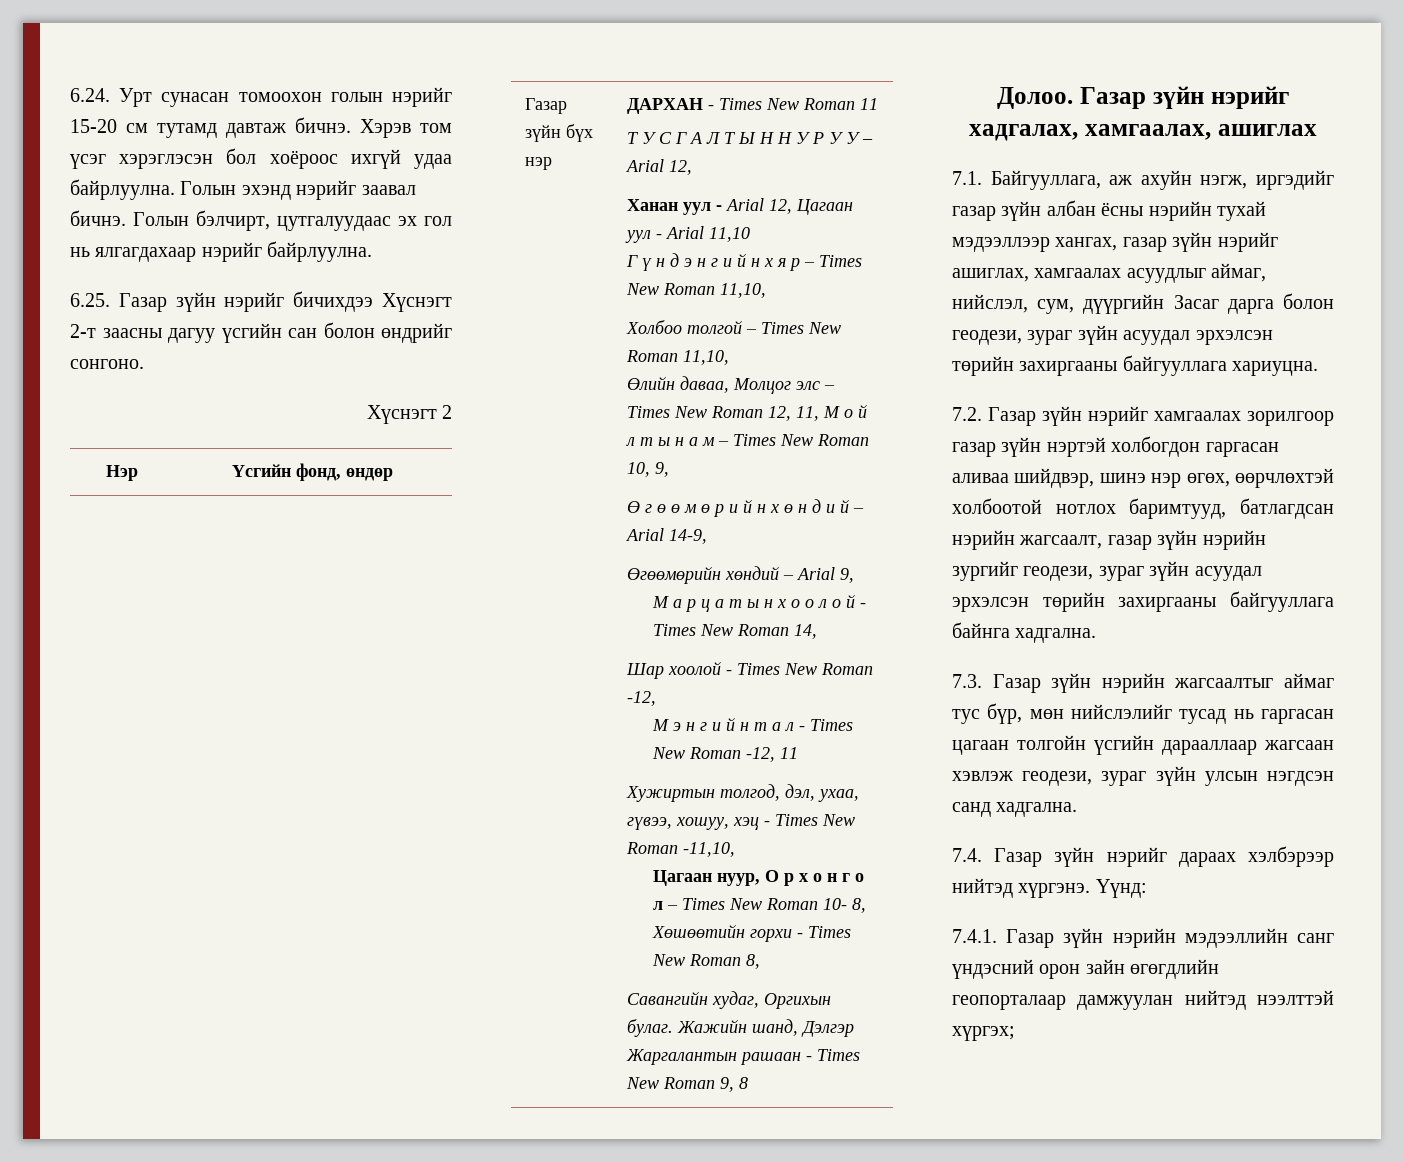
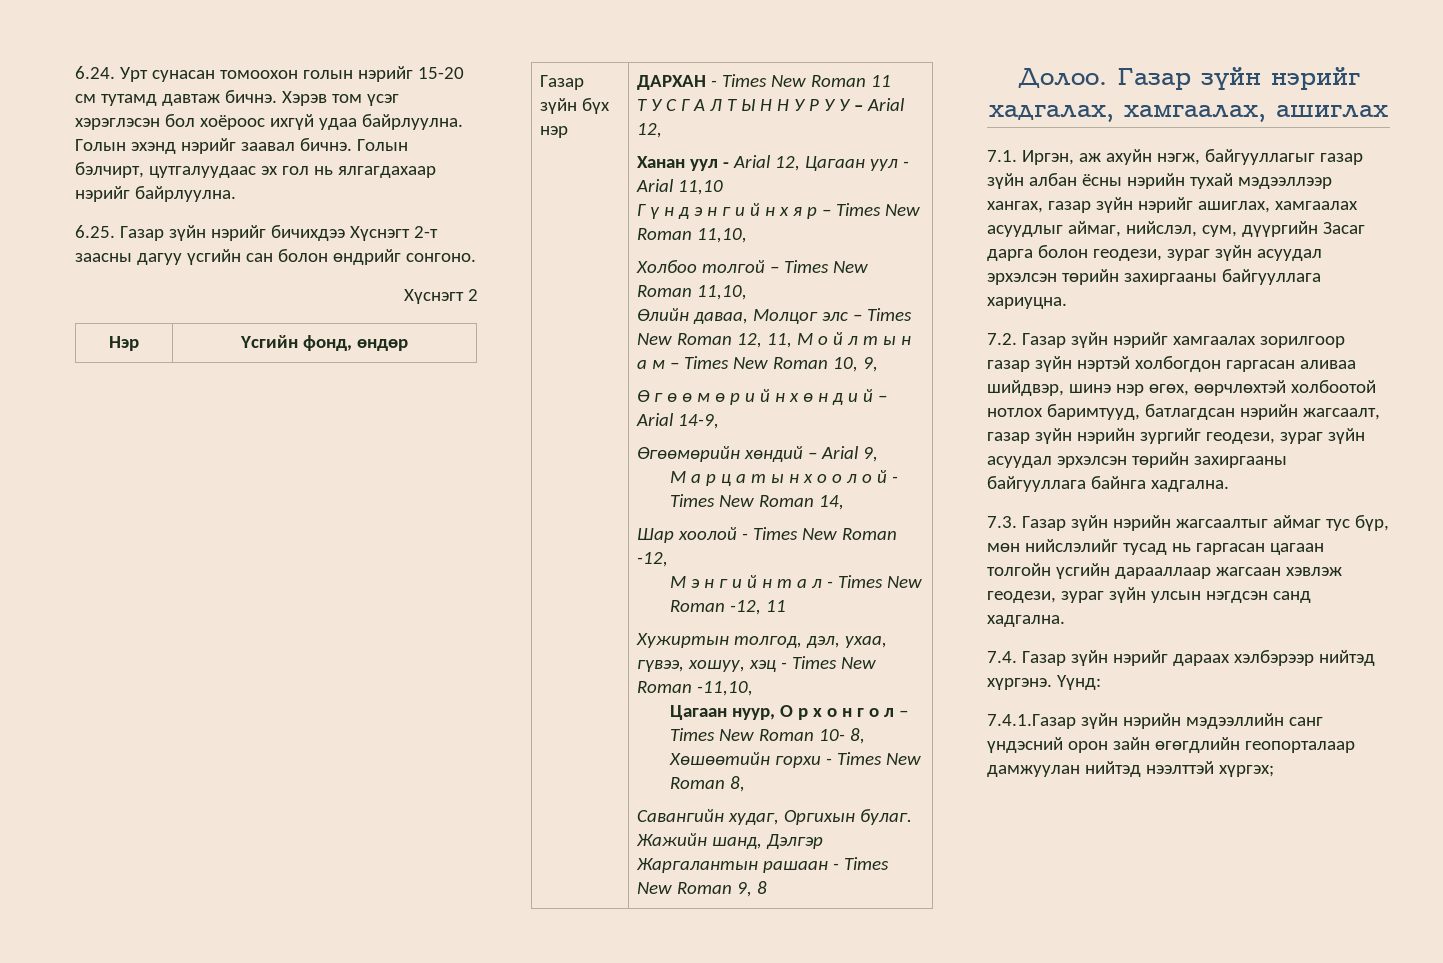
- 7.1. Байгууллага, аж ахуйн нэгж, иргэдийг газар зүйн албан ёсны нэрийн тухай мэдээллээр хангах, газар зүйн нэрийг ашиглах, хамгаалах асуудлыг аймаг, нийслэл, сум, дүүргийн Засаг дарга болон геодези, зураг зүйн асуудал эрхэлсэн төрийн захиргааны байгууллага хариуцна.
+ 7.1. Иргэн, аж ахуйн нэгж, байгууллагыг газар зүйн албан ёсны нэрийн тухай мэдээллээр хангах, газар зүйн нэрийг ашиглах, хамгаалах асуудлыг аймаг, нийслэл, сум, дүүргийн Засаг дарга болон геодези, зураг зүйн асуудал эрхэлсэн төрийн захиргааны байгууллага хариуцна.
- 7.4.1. Газар зүйн нэрийн мэдээллийн санг үндэсний орон зайн өгөгдлийн геопорталаар дамжуулан нийтэд нээлттэй хүргэх;
+ 7.4.1.Газар зүйн нэрийн мэдээллийн санг үндэсний орон зайн өгөгдлийн геопорталаар дамжуулан нийтэд нээлттэй хүргэх;

